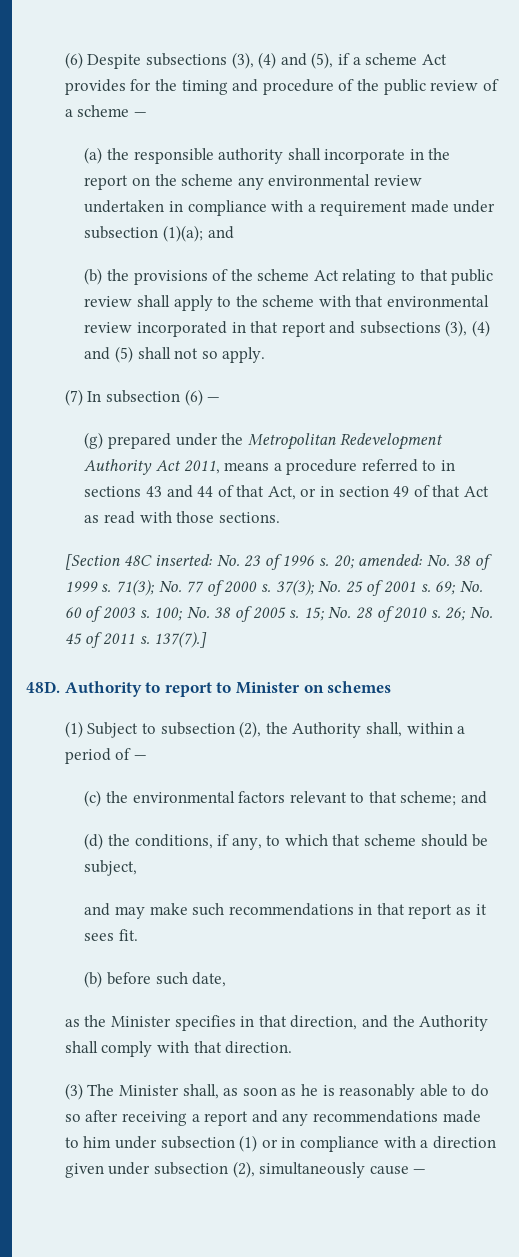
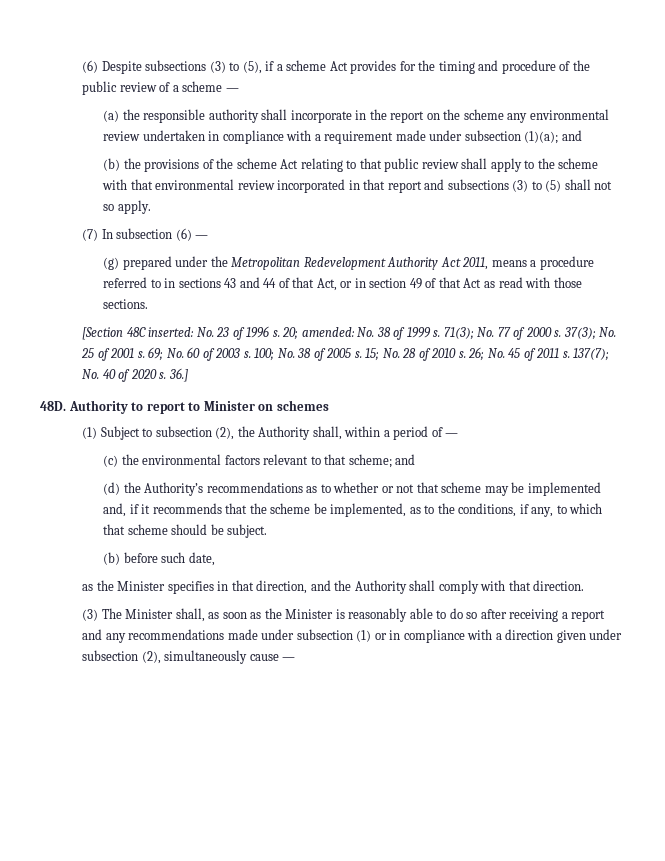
- (6) Despite subsections (3), (4) and (5), if a scheme Act provides for the timing and procedure of the public review of a scheme —
+ (6) Despite subsections (3) to (5), if a scheme Act provides for the timing and procedure of the public review of a scheme —
- (b) the provisions of the scheme Act relating to that public review shall apply to the scheme with that environmental review incorporated in that report and subsections (3), (4) and (5) shall not so apply.
+ (b) the provisions of the scheme Act relating to that public review shall apply to the scheme with that environmental review incorporated in that report and subsections (3) to (5) shall not so apply.
- 137(7).]
+ 137(7); No. 40 of 2020 s. 36.]
- (d) the conditions, if any, to which that scheme should be subject,
- and may make such recommendations in that report as it sees fit.
+ (d) the Authority’s recommendations as to whether or not that scheme may be implemented and, if it recommends that the scheme be implemented, as to the conditions, if any, to which that scheme should be subject.
- (3) The Minister shall, as soon as he is reasonably able to do so after receiving a report and any recommendations made to him under subsection (1) or in compliance with a direction given under subsection (2), simultaneously cause —
+ (3) The Minister shall, as soon as the Minister is reasonably able to do so after receiving a report and any recommendations made under subsection (1) or in compliance with a direction given under subsection (2), simultaneously cause —

